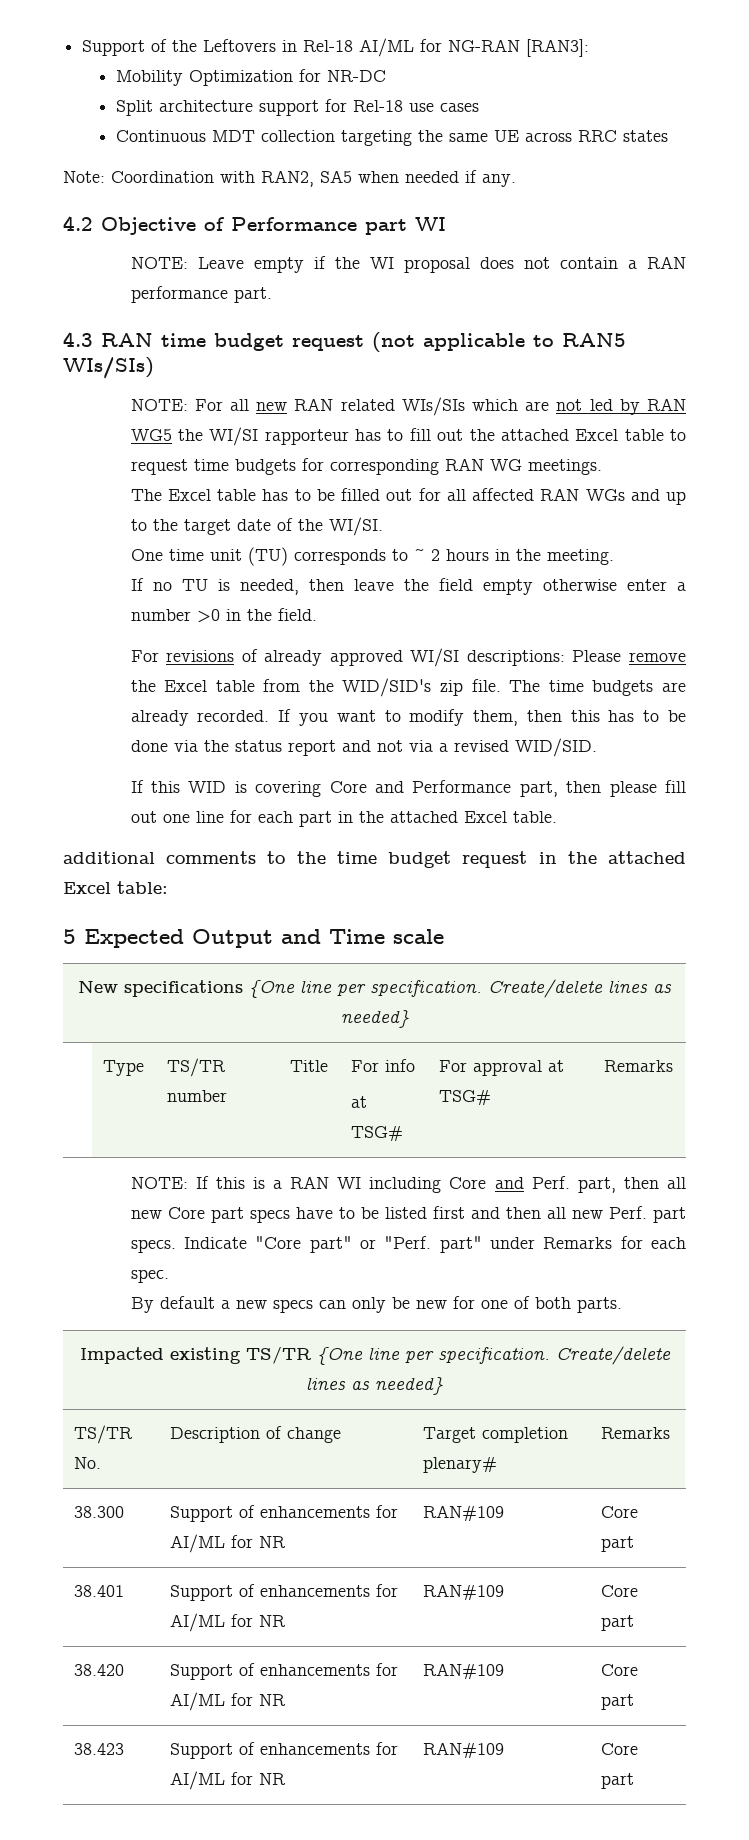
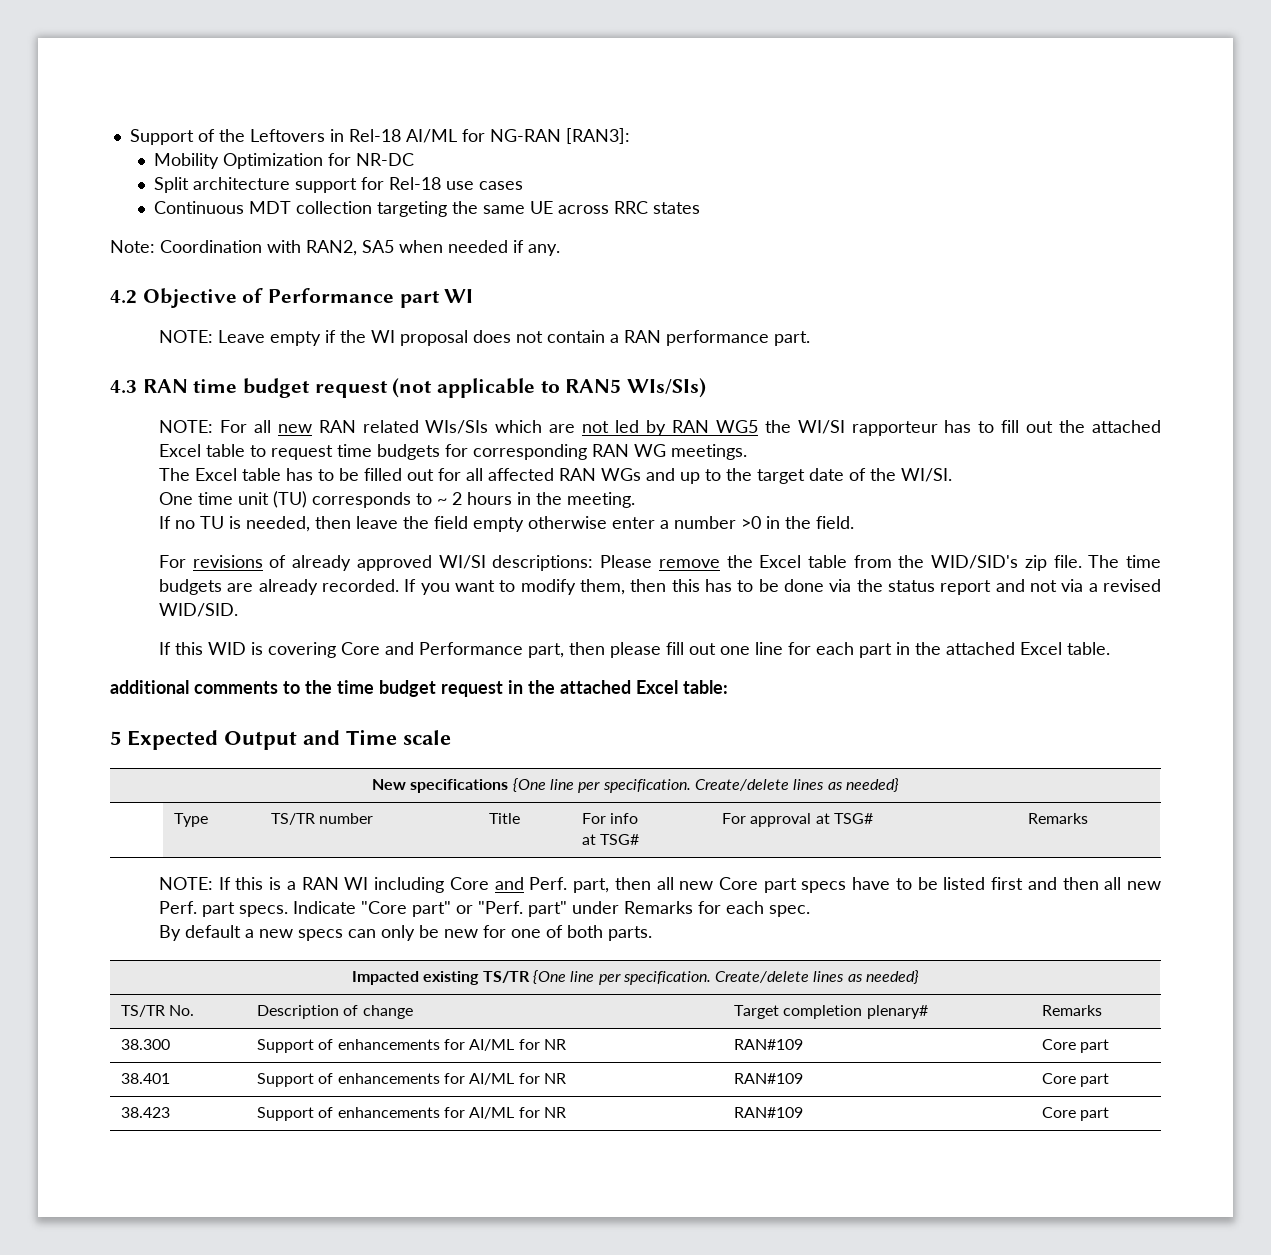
- 38.420 | Support of enhancements for AI/ML for NR | RAN#109 | Core part

